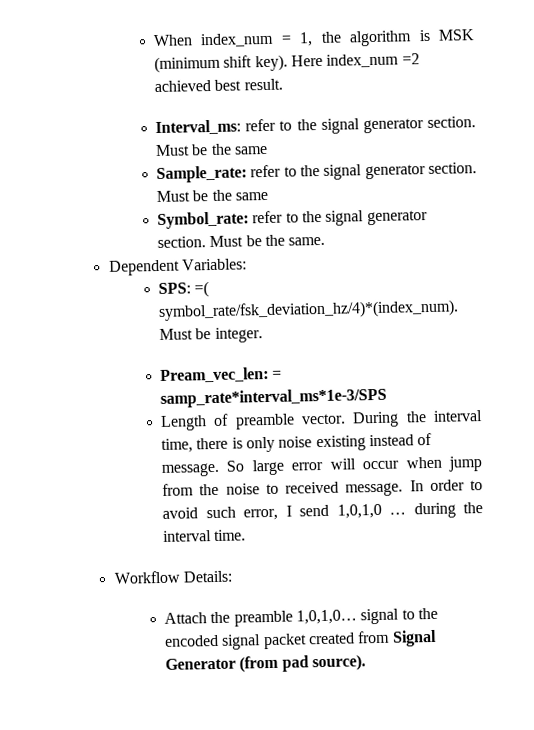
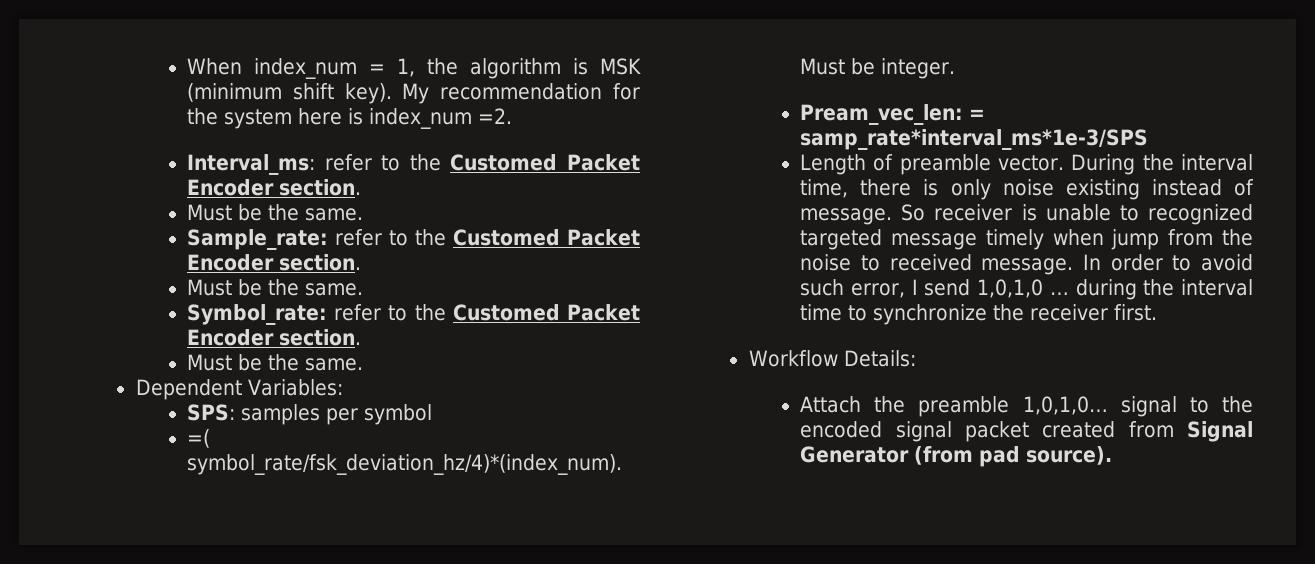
- Here index_num =2 achieved best result.
+ My recommendation for the system here is index_num =2.
- Interval_ms: refer to the signal generator section. Must be the same
+ Interval_ms: refer to the Customed Packet Encoder section.
+ Must be the same.
- Sample_rate: refer to the signal generator section. Must be the same
+ Sample_rate: refer to the Customed Packet Encoder section.
+ Must be the same.
- Symbol_rate: refer to the signal generator section. Must be the same.
+ Symbol_rate: refer to the Customed Packet Encoder section.
+ Must be the same.
- SPS: =( symbol_rate/fsk_deviation_hz/4)*(index_num).
+ SPS: samples per symbol
+ =( symbol_rate/fsk_deviation_hz/4)*(index_num).
- So large error will occur when jump from the noise to received message.
+ So receiver is unable to recognized targeted message timely when jump from the noise to received message.
- In order to avoid such error, I send 1,0,1,0 … during the interval time.
+ In order to avoid such error, I send 1,0,1,0 … during the interval time to synchronize the receiver first.

